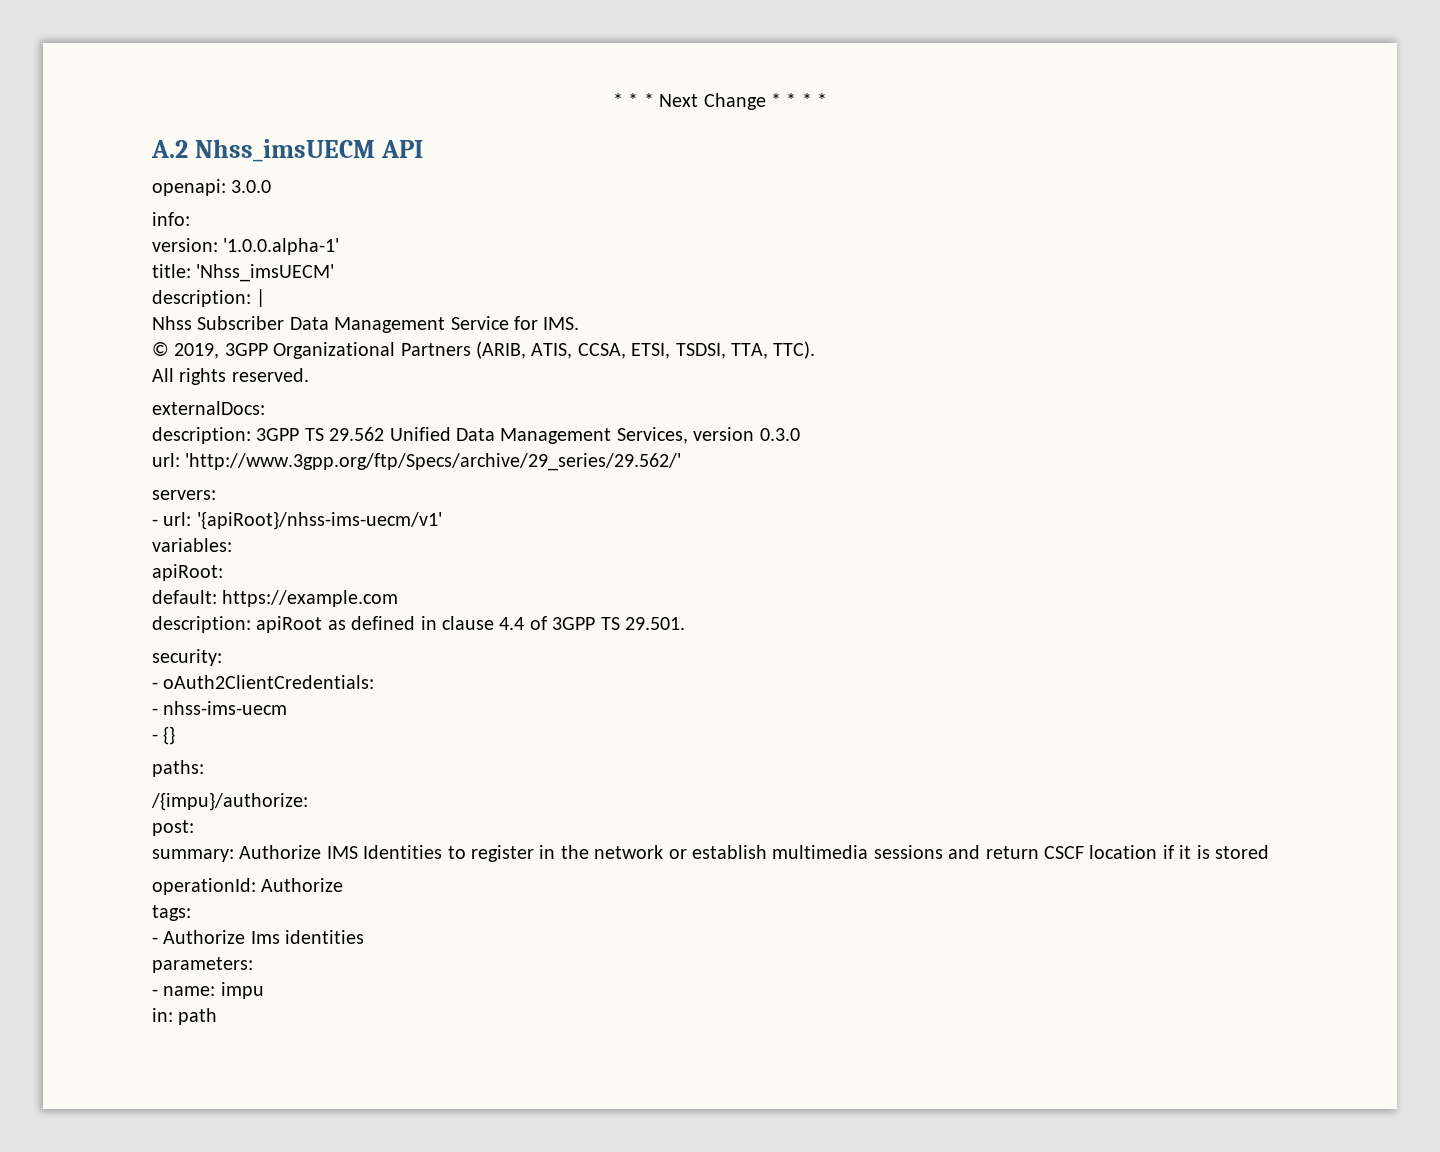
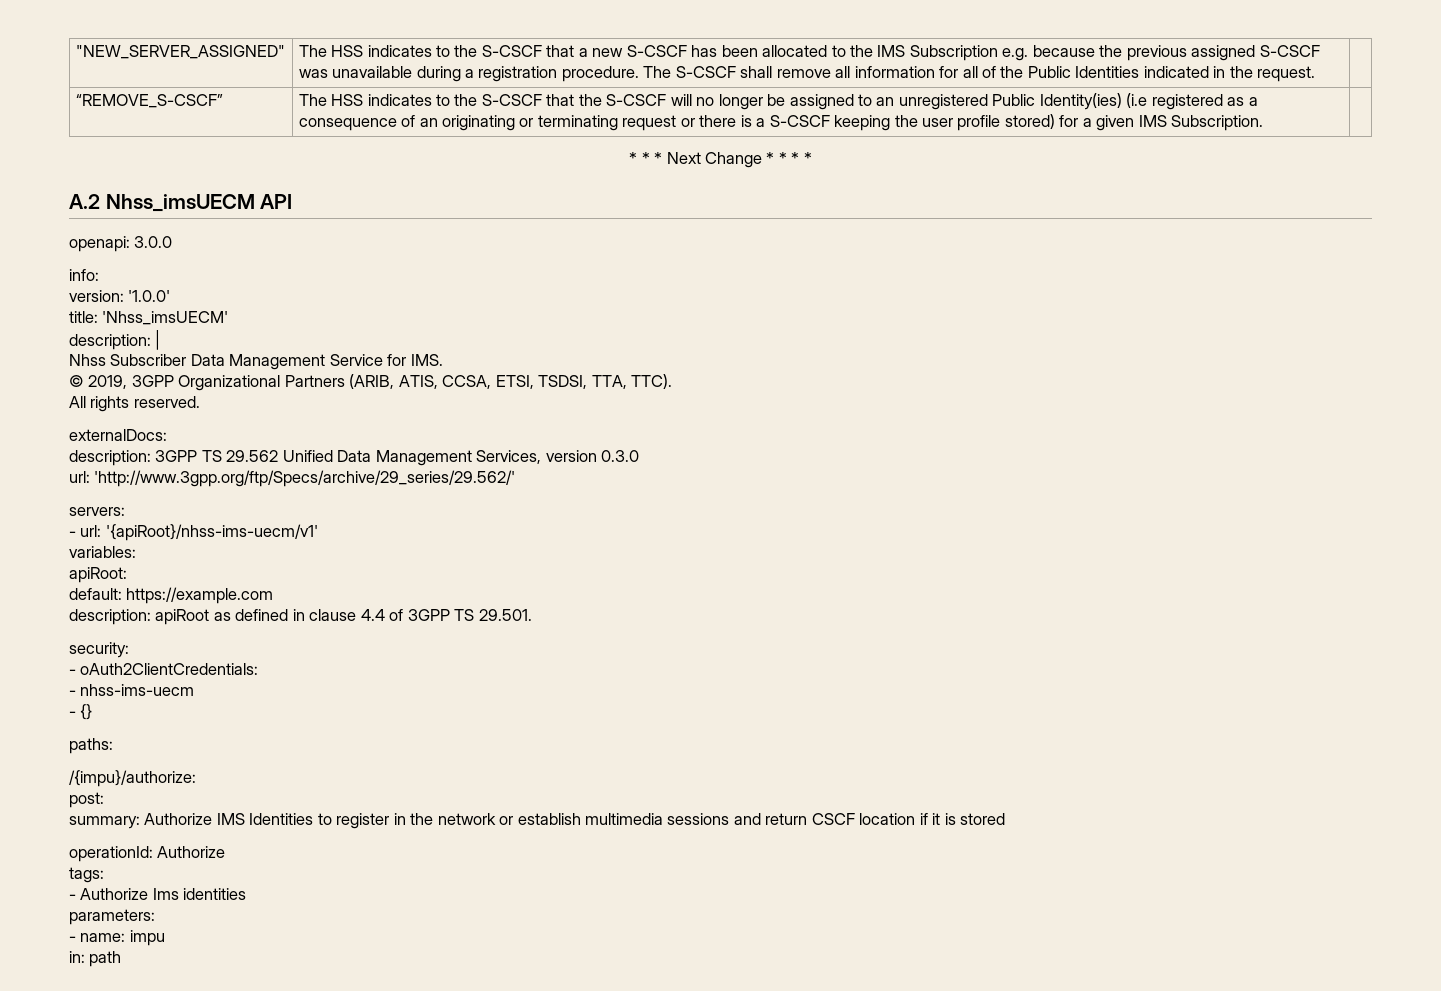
+ "NEW_SERVER_ASSIGNED" | The HSS indicates to the S-CSCF that a new S-CSCF has been allocated to the IMS Subscription e.g. because the previous assigned S-CSCF was unavailable during a registration procedure. The S-CSCF shall remove all information for all of the Public Identities indicated in the request. |
+ “REMOVE_S-CSCF” | The HSS indicates to the S-CSCF that the S-CSCF will no longer be assigned to an unregistered Public Identity(ies) (i.e registered as a consequence of an originating or terminating request or there is a S-CSCF keeping the user profile stored) for a given IMS Subscription.
- version: '1.0.0.alpha-1'
+ version: '1.0.0'

